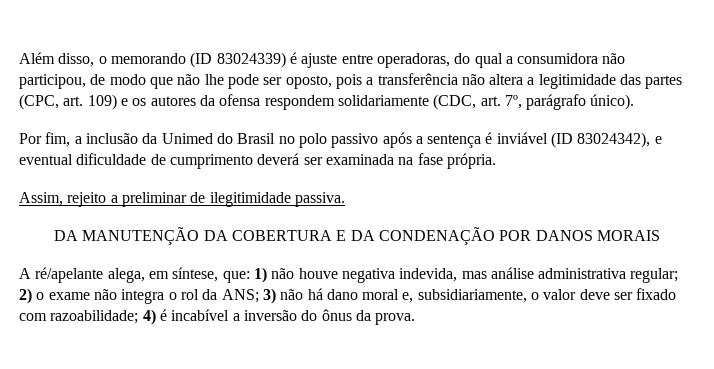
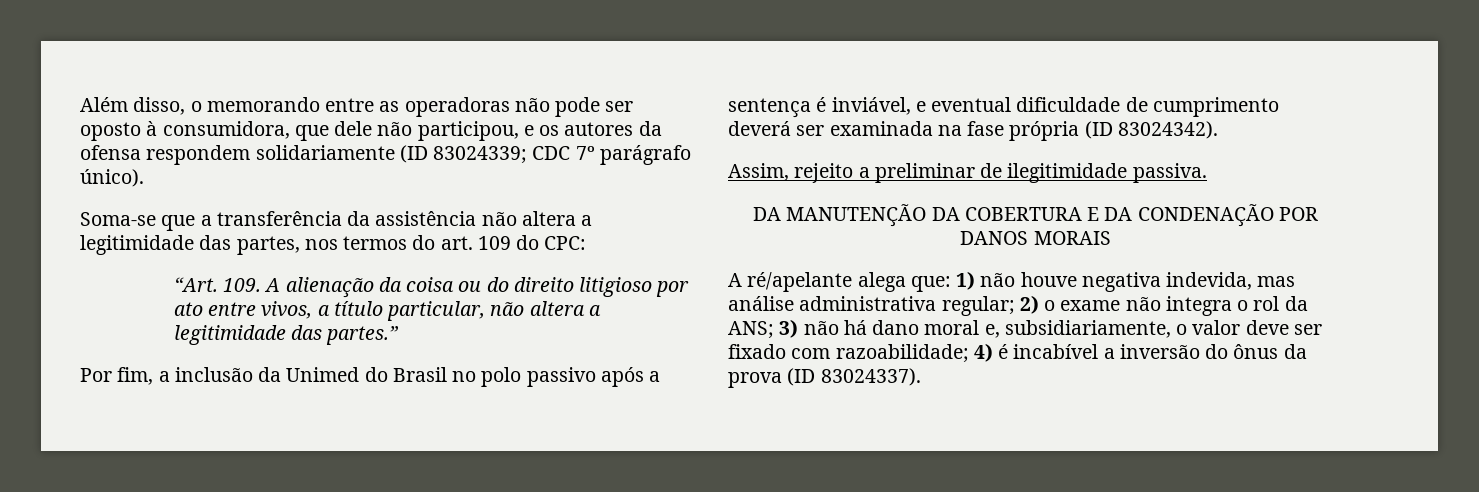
- Além disso, o memorando (ID 83024339) é ajuste entre operadoras, do qual a consumidora não participou, de modo que não lhe pode ser oposto, pois a transferência não altera a legitimidade das partes (CPC, art. 109) e os autores da ofensa respondem solidariamente (CDC, art. 7º, parágrafo único).
+ Além disso, o memorando entre as operadoras não pode ser oposto à consumidora, que dele não participou, e os autores da ofensa respondem solidariamente (ID 83024339; CDC 7º parágrafo único).
+ Soma-se que a transferência da assistência não altera a legitimidade das partes, nos termos do art. 109 do CPC:
+ “Art. 109. A alienação da coisa ou do direito litigioso por ato entre vivos, a título particular, não altera a legitimidade das partes.”
- Por fim, a inclusão da Unimed do Brasil no polo passivo após a sentença é inviável (ID 83024342), e eventual dificuldade de cumprimento deverá ser examinada na fase própria.
+ Por fim, a inclusão da Unimed do Brasil no polo passivo após a sentença é inviável, e eventual dificuldade de cumprimento deverá ser examinada na fase própria (ID 83024342).
- A ré/apelante alega, em síntese, que: 1) não houve negativa indevida, mas análise administrativa regular; 2) o exame não integra o rol da ANS; 3) não há dano moral e, subsidiariamente, o valor deve ser fixado com razoabilidade; 4) é incabível a inversão do ônus da prova.
+ A ré/apelante alega que: 1) não houve negativa indevida, mas análise administrativa regular; 2) o exame não integra o rol da ANS; 3) não há dano moral e, subsidiariamente, o valor deve ser fixado com razoabilidade; 4) é incabível a inversão do ônus da prova (ID 83024337).

